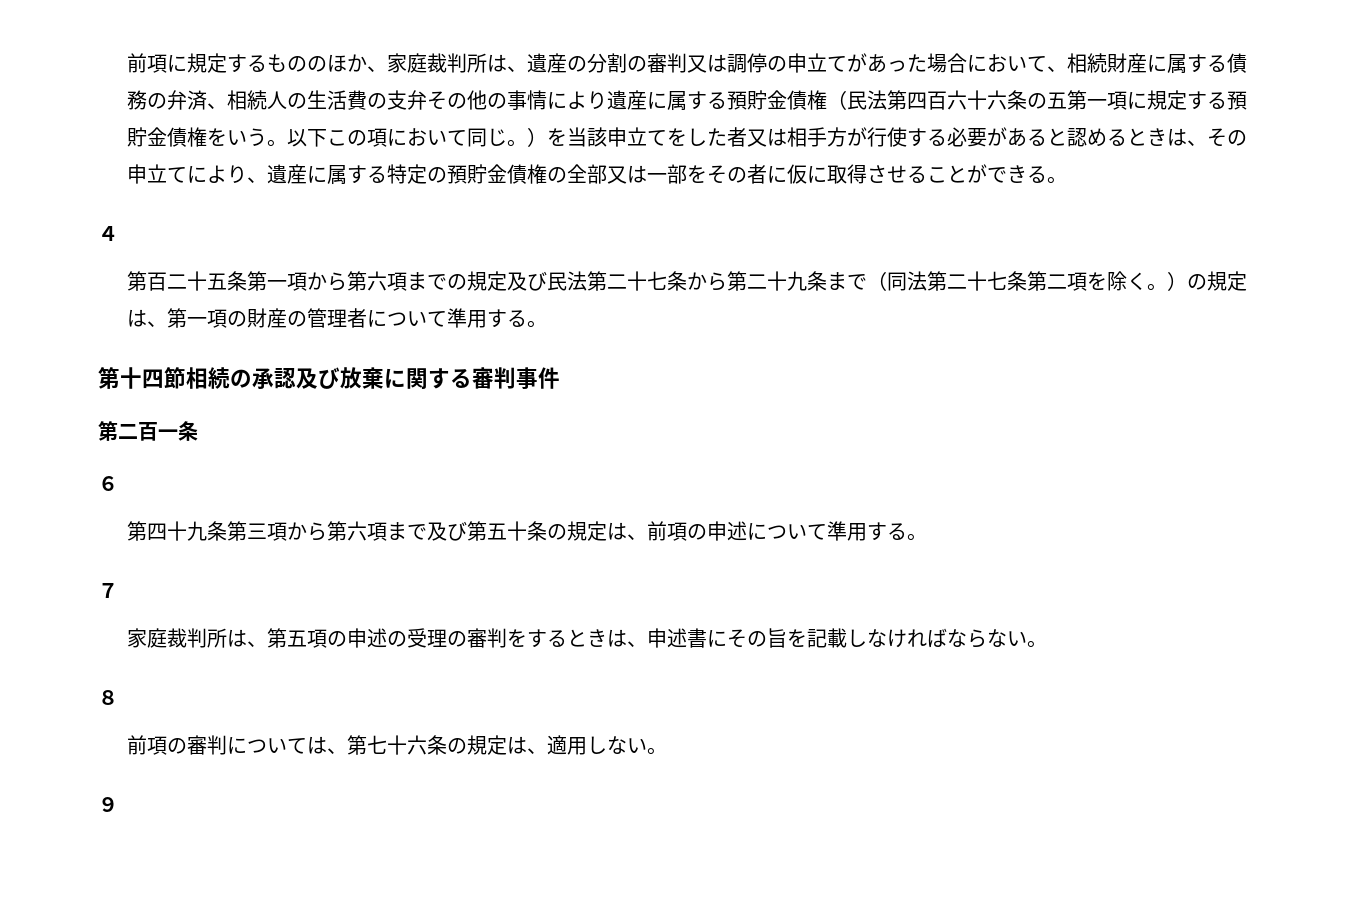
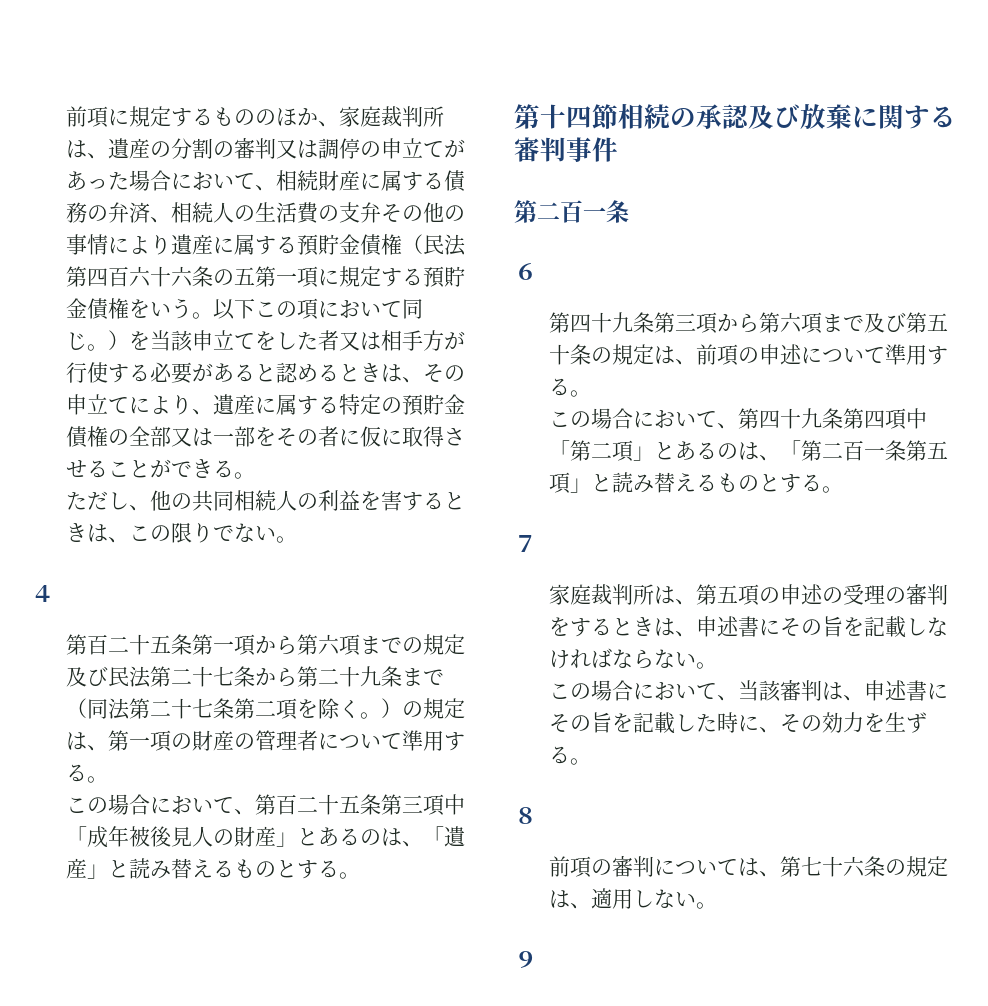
+ ただし、他の共同相続人の利益を害するときは、この限りでない。
+ この場合において、第百二十五条第三項中「成年被後見人の財産」とあるのは、「遺産」と読み替えるものとする。
+ この場合において、第四十九条第四項中「第二項」とあるのは、「第二百一条第五項」と読み替えるものとする。
+ この場合において、当該審判は、申述書にその旨を記載した時に、その効力を生ずる。

